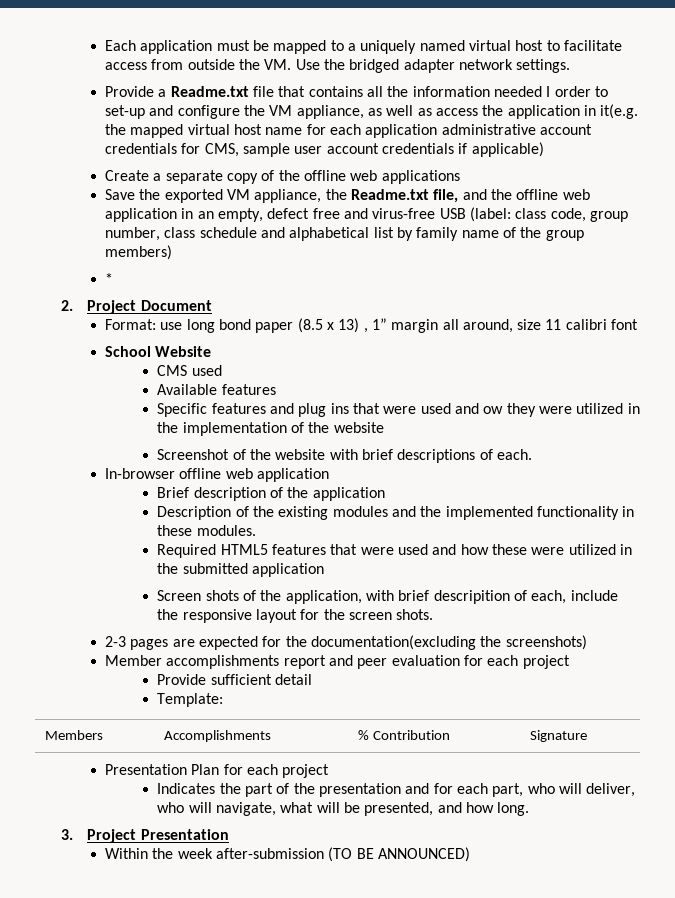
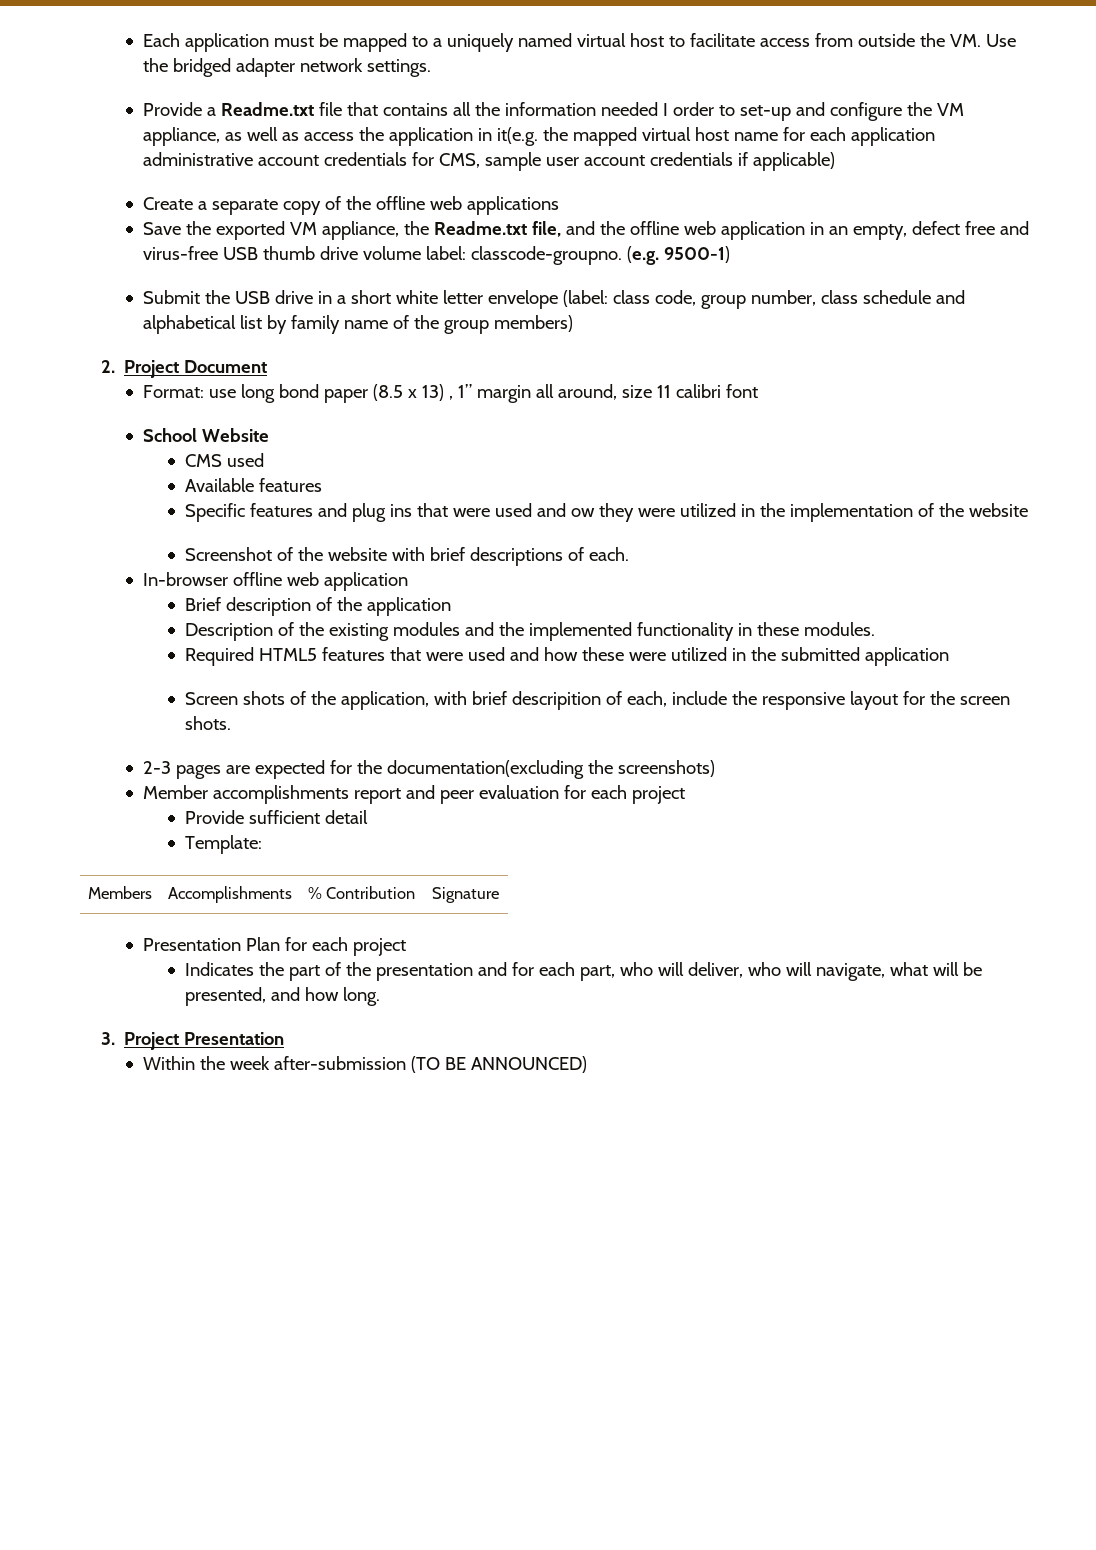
- Save the exported VM appliance, the Readme.txt file, and the offline web application in an empty, defect free and virus-free USB (label: class code, group number, class schedule and alphabetical list by family name of the group members)
+ Save the exported VM appliance, the Readme.txt file, and the offline web application in an empty, defect free and virus-free USB thumb drive volume label: classcode-groupno. (e.g. 9500-1)
+ Submit the USB drive in a short white letter envelope (label: class code, group number, class schedule and alphabetical list by family name of the group members)
- *

